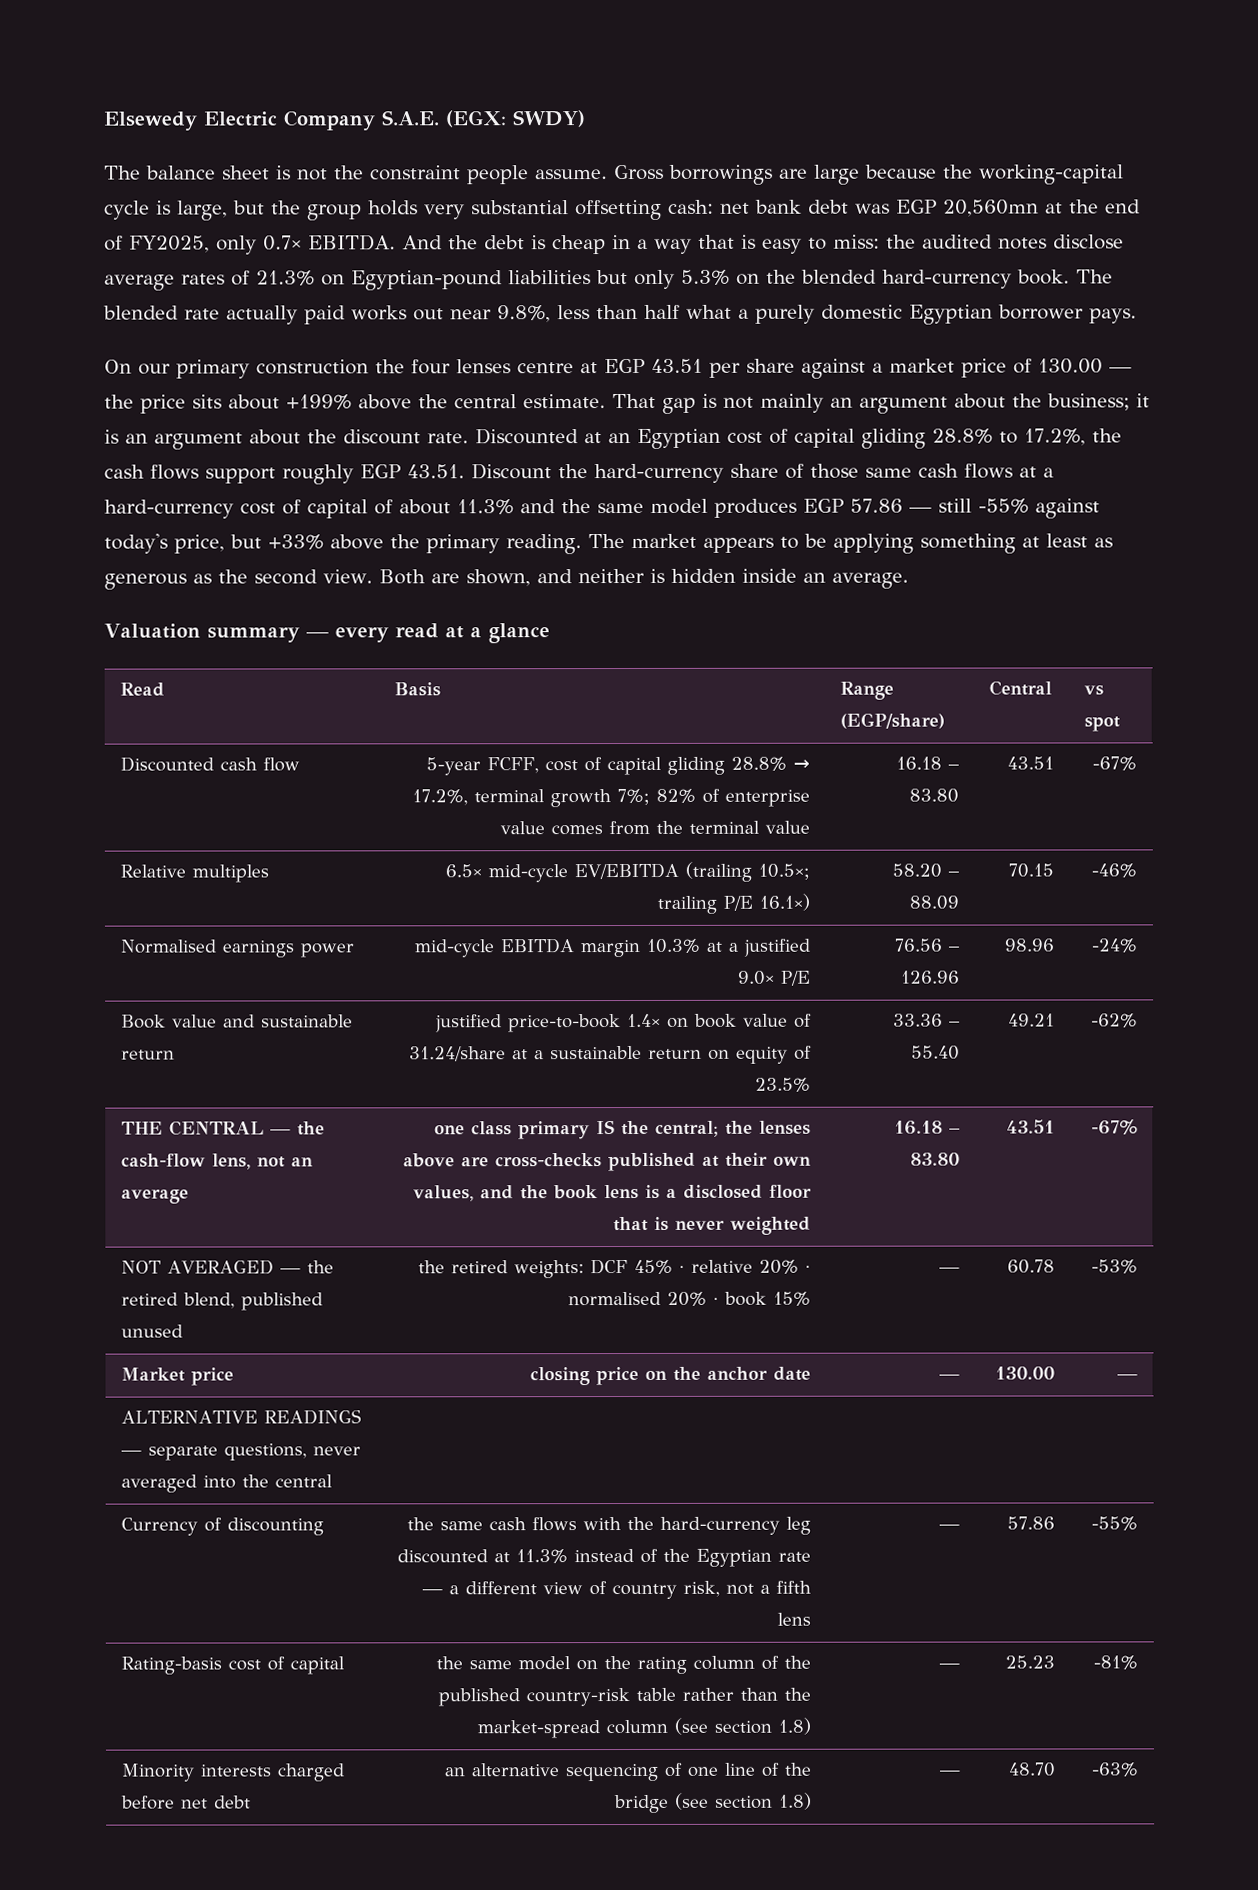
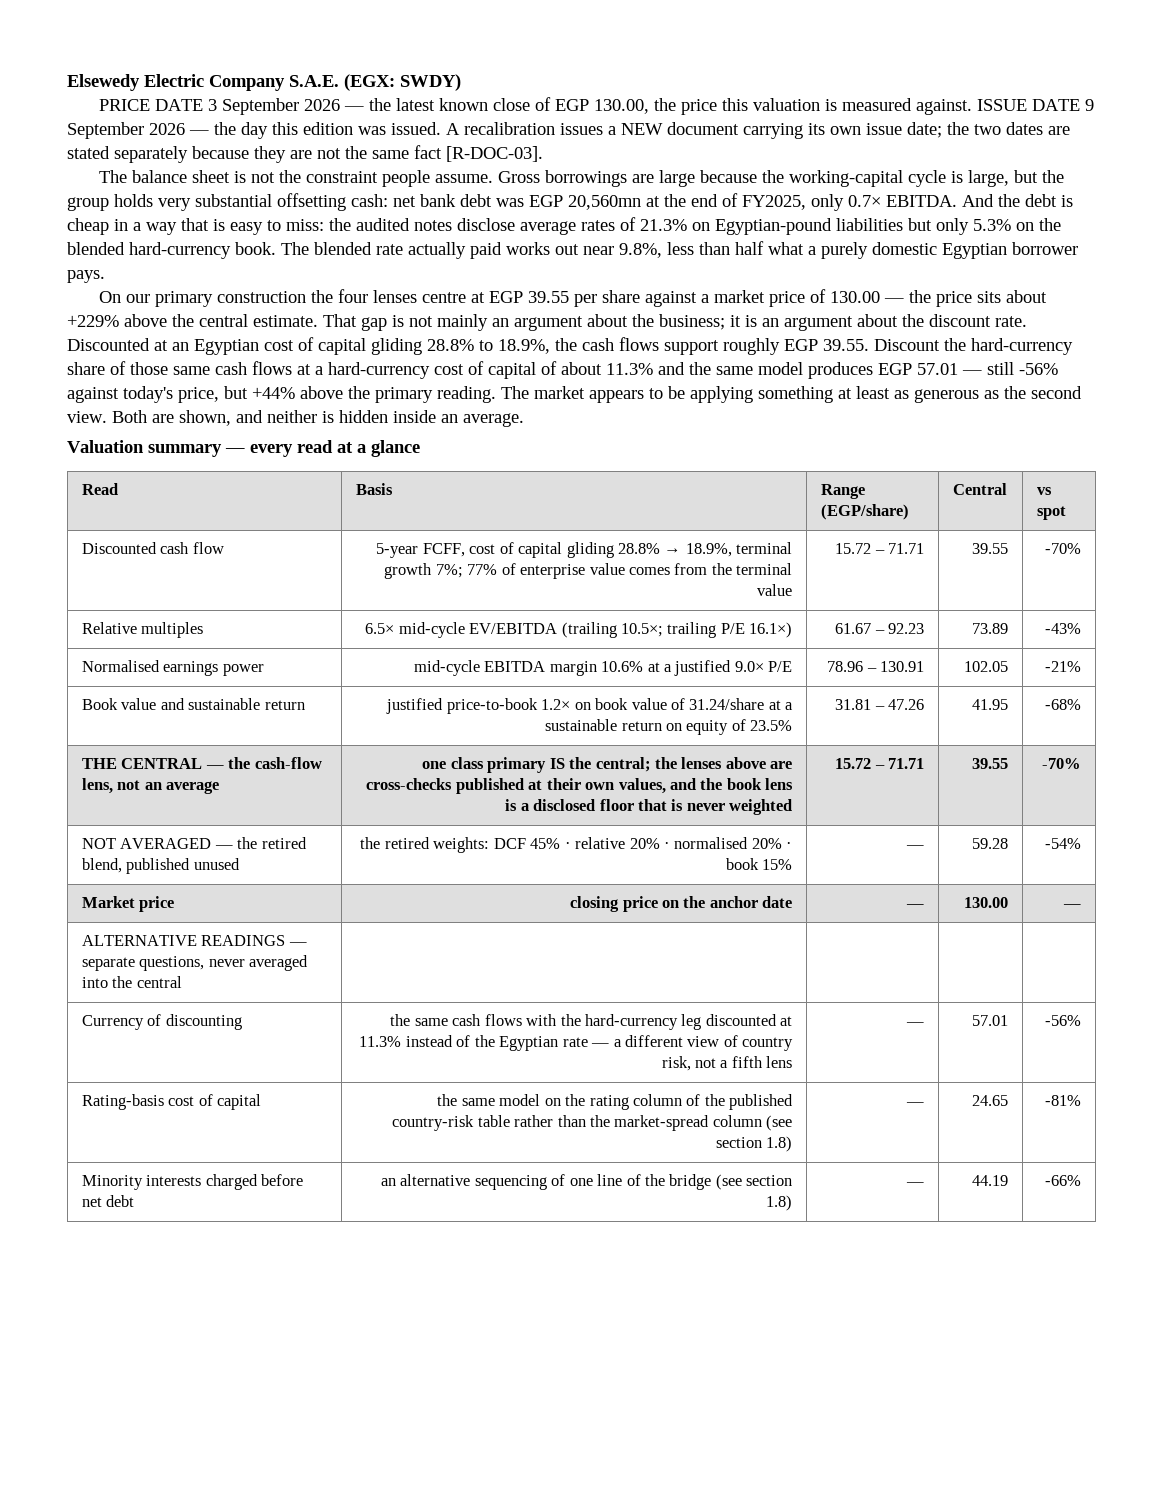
+ PRICE DATE 3 September 2026 — the latest known close of EGP 130.00, the price this valuation is measured against. ISSUE DATE 9 September 2026 — the day this edition was issued. A recalibration issues a NEW document carrying its own issue date; the two dates are stated separately because they are not the same fact [R-DOC-03].
- On our primary construction the four lenses centre at EGP 43.51 per share against a market price of 130.00 — the price sits about +199% above the central estimate.
+ On our primary construction the four lenses centre at EGP 39.55 per share against a market price of 130.00 — the price sits about +229% above the central estimate.
- Discounted at an Egyptian cost of capital gliding 28.8% to 17.2%, the cash flows support roughly EGP 43.51. Discount the hard-currency share of those same cash flows at a hard-currency cost of capital of about 11.3% and the same model produces EGP 57.86 — still -55% against today's price, but +33% above the primary reading.
+ Discounted at an Egyptian cost of capital gliding 28.8% to 18.9%, the cash flows support roughly EGP 39.55. Discount the hard-currency share of those same cash flows at a hard-currency cost of capital of about 11.3% and the same model produces EGP 57.01 — still -56% against today's price, but +44% above the primary reading.
- Discounted cash flow | 5-year FCFF, cost of capital gliding 28.8% → 17.2%, terminal growth 7%; 82% of enterprise value comes from the terminal value | 16.18 – 83.80 | 43.51 | -67%
+ Discounted cash flow | 5-year FCFF, cost of capital gliding 28.8% → 18.9%, terminal growth 7%; 77% of enterprise value comes from the terminal value | 15.72 – 71.71 | 39.55 | -70%
- Relative multiples | 6.5× mid-cycle EV/EBITDA (trailing 10.5×; trailing P/E 16.1×) | 58.20 – 88.09 | 70.15 | -46%
+ Relative multiples | 6.5× mid-cycle EV/EBITDA (trailing 10.5×; trailing P/E 16.1×) | 61.67 – 92.23 | 73.89 | -43%
- Normalised earnings power | mid-cycle EBITDA margin 10.3% at a justified 9.0× P/E | 76.56 – 126.96 | 98.96 | -24%
+ Normalised earnings power | mid-cycle EBITDA margin 10.6% at a justified 9.0× P/E | 78.96 – 130.91 | 102.05 | -21%
- Book value and sustainable return | justified price-to-book 1.4× on book value of 31.24/share at a sustainable return on equity of 23.5% | 33.36 – 55.40 | 49.21 | -62%
+ Book value and sustainable return | justified price-to-book 1.2× on book value of 31.24/share at a sustainable return on equity of 23.5% | 31.81 – 47.26 | 41.95 | -68%
- one class primary IS the central; the lenses above are cross-checks published at their own values, and the book lens is a disclosed floor that is never weighted | 16.18 – 83.80 | 43.51 | -67%
+ one class primary IS the central; the lenses above are cross-checks published at their own values, and the book lens is a disclosed floor that is never weighted | 15.72 – 71.71 | 39.55 | -70%
- NOT AVERAGED — the retired blend, published unused | the retired weights: DCF 45% · relative 20% · normalised 20% · book 15% | — | 60.78 | -53%
+ NOT AVERAGED — the retired blend, published unused | the retired weights: DCF 45% · relative 20% · normalised 20% · book 15% | — | 59.28 | -54%
- Currency of discounting | the same cash flows with the hard-currency leg discounted at 11.3% instead of the Egyptian rate — a different view of country risk, not a fifth lens | — | 57.86 | -55%
+ Currency of discounting | the same cash flows with the hard-currency leg discounted at 11.3% instead of the Egyptian rate — a different view of country risk, not a fifth lens | — | 57.01 | -56%
- Rating-basis cost of capital | the same model on the rating column of the published country-risk table rather than the market-spread column (see section 1.8) | — | 25.23 | -81%
+ Rating-basis cost of capital | the same model on the rating column of the published country-risk table rather than the market-spread column (see section 1.8) | — | 24.65 | -81%
- Minority interests charged before net debt | an alternative sequencing of one line of the bridge (see section 1.8) | — | 48.70 | -63%
+ Minority interests charged before net debt | an alternative sequencing of one line of the bridge (see section 1.8) | — | 44.19 | -66%

